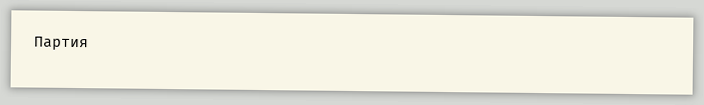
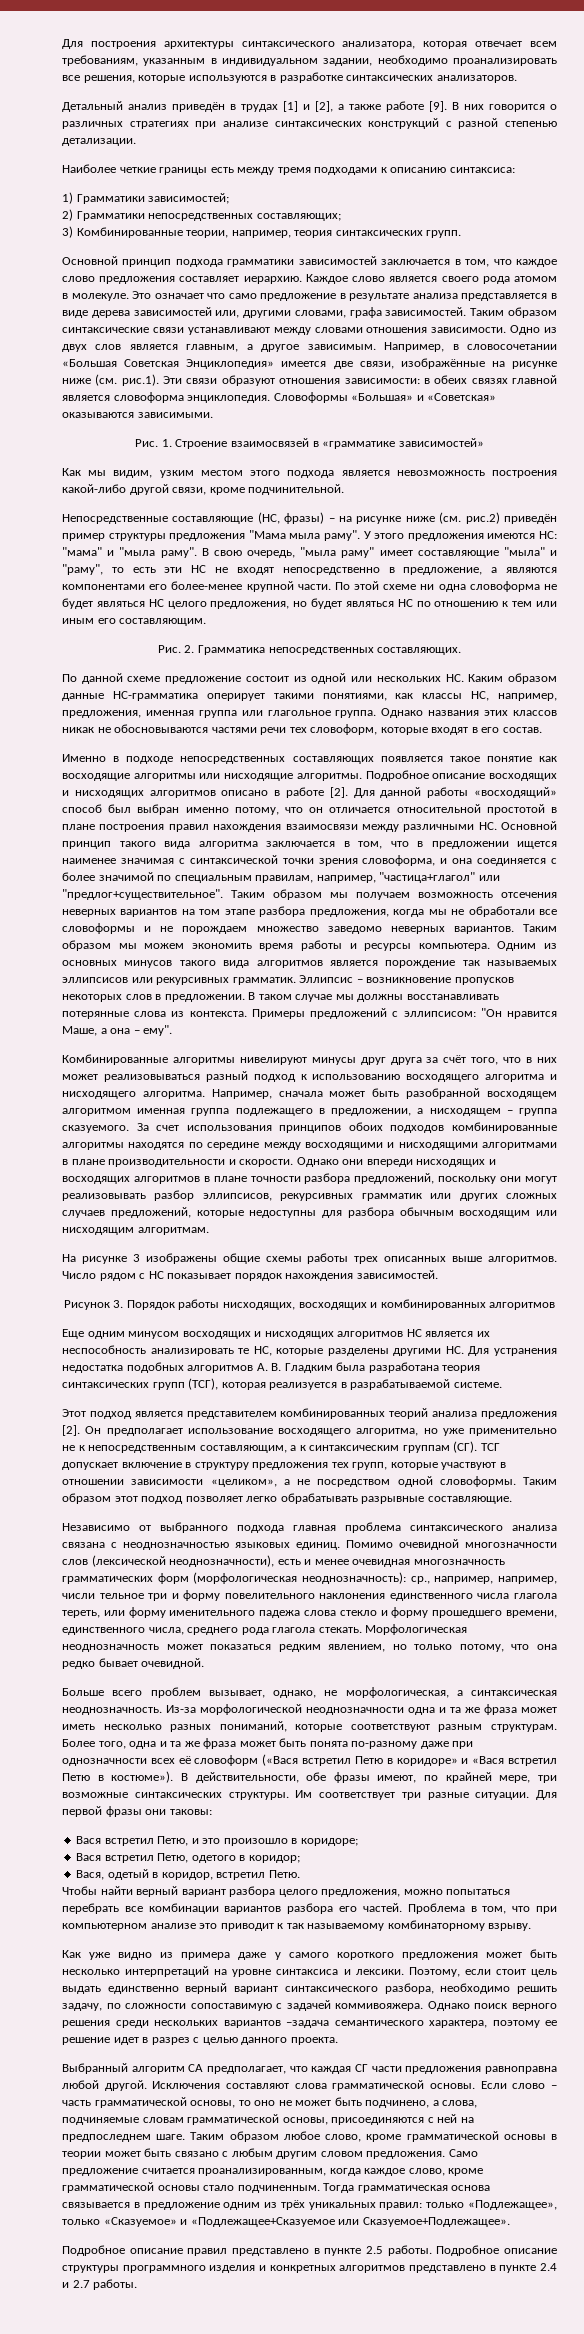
- Партия
+ Для построения архитектуры синтаксического анализатора, которая отвечает всем требованиям, указанным в индивидуальном задании, необходимо проанализировать все решения, которые используются в разработке синтаксических анализаторов.
+ Детальный анализ приведён в трудах [1] и [2], а также работе [9]. В них говорится о различных стратегиях при анализе синтаксических конструкций с разной степенью детализации.
+ Наиболее четкие границы есть между тремя подходами к описанию синтаксиса:
+ 1) Грамматики зависимостей;
+ 2) Грамматики непосредственных составляющих;
+ 3) Комбинированные теории, например, теория синтаксических групп.
+ Основной принцип подхода грамматики зависимостей заключается в том, что каждое слово предложения составляет иерархию. Каждое слово является своего рода атомом в молекуле. Это означает что само предложение в результате анализа представляется в виде дерева зависимостей или, другими словами, графа зависимостей. Таким образом синтаксические связи устанавливают между словами отношения зависимости. Одно из двух слов является главным, а другое зависимым. Например, в словосочетании «Большая Советская Энциклопедия» имеется две связи, изображённые на рисунке ниже (см. рис.1). Эти связи образуют отношения зависимости: в обеих связях главной является словоформа энциклопедия. Словоформы «Большая» и «Советская» оказываются зависимыми.
+ Рис. 1. Строение взаимосвязей в «грамматике зависимостей»
+ Как мы видим, узким местом этого подхода является невозможность построения какой-либо другой связи, кроме подчинительной.
+ Непосредственные составляющие (НС, фразы) – на рисунке ниже (см. рис.2) приведён пример структуры предложения "Мама мыла раму". У этого предложения имеются НС: "мама" и "мыла раму". В свою очередь, "мыла раму" имеет составляющие "мыла" и "раму", то есть эти НС не входят непосредственно в предложение, а являются компонентами его более-менее крупной части. По этой схеме ни одна словоформа не будет являться НС целого предложения, но будет являться НС по отношению к тем или иным его составляющим.
+ Рис. 2. Грамматика непосредственных составляющих.
+ По данной схеме предложение состоит из одной или нескольких НС. Каким образом данные НС-грамматика оперирует такими понятиями, как классы НС, например, предложения, именная группа или глагольное группа. Однако названия этих классов никак не обосновываются частями речи тех словоформ, которые входят в его состав.
+ Именно в подходе непосредственных составляющих появляется такое понятие как восходящие алгоритмы или нисходящие алгоритмы. Подробное описание восходящих и нисходящих алгоритмов описано в работе [2]. Для данной работы «восходящий» способ был выбран именно потому, что он отличается относительной простотой в плане построения правил нахождения взаимосвязи между различными НС. Основной принцип такого вида алгоритма заключается в том, что в предложении ищется наименее значимая с синтаксической точки зрения словоформа, и она соединяется с более значимой по специальным правилам, например, "частица+глагол" или "предлог+существительное". Таким образом мы получаем возможность отсечения неверных вариантов на том этапе разбора предложения, когда мы не обработали все словоформы и не порождаем множество заведомо неверных вариантов. Таким образом мы можем экономить время работы и ресурсы компьютера. Одним из основных минусов такого вида алгоритмов является порождение так называемых эллипсисов или рекурсивных грамматик. Эллипсис – возникновение пропусков некоторых слов в предложении. В таком случае мы должны восстанавливать потерянные слова из контекста. Примеры предложений с эллипсисом: "Он нравится Маше, а она – ему".
+ Комбинированные алгоритмы нивелируют минусы друг друга за счёт того, что в них может реализовываться разный подход к использованию восходящего алгоритма и нисходящего алгоритма. Например, сначала может быть разобранной восходящем алгоритмом именная группа подлежащего в предложении, а нисходящем – группа сказуемого. За счет использования принципов обоих подходов комбинированные алгоритмы находятся по середине между восходящими и нисходящими алгоритмами в плане производительности и скорости. Однако они впереди нисходящих и восходящих алгоритмов в плане точности разбора предложений, поскольку они могут реализовывать разбор эллипсисов, рекурсивных грамматик или других сложных случаев предложений, которые недоступны для разбора обычным восходящим или нисходящим алгоритмам.
+ На рисунке 3 изображены общие схемы работы трех описанных выше алгоритмов. Число рядом с НС показывает порядок нахождения зависимостей.
+ Рисунок 3. Порядок работы нисходящих, восходящих и комбинированных алгоритмов
+ Еще одним минусом восходящих и нисходящих алгоритмов НС является их неспособность анализировать те НС, которые разделены другими НС. Для устранения недостатка подобных алгоритмов А. В. Гладким была разработана теория синтаксических групп (ТСГ), которая реализуется в разрабатываемой системе.
+ Этот подход является представителем комбинированных теорий анализа предложения [2]. Он предполагает использование восходящего алгоритма, но уже применительно не к непосредственным составляющим, а к синтаксическим группам (СГ). ТСГ допускает включение в структуру предложения тех групп, которые участвуют в отношении зависимости «целиком», а не посредством одной словоформы. Таким образом этот подход позволяет легко обрабатывать разрывные составляющие.
+ Независимо от выбранного подхода главная проблема синтаксического анализа связана с неоднозначностью языковых единиц. Помимо очевидной многозначности слов (лексической неоднозначности), есть и менее очевидная многозначность грамматических форм (морфологическая неоднозначность): ср., например, например, числи тельное три и форму повелительного наклонения единственного числа глагола тереть, или форму именительного падежа слова стекло и форму прошедшего времени, единственного числа, среднего рода глагола стекать. Морфологическая неоднозначность может показаться редким явлением, но только потому, что она редко бывает очевидной.
+ Больше всего проблем вызывает, однако, не морфологическая, а синтаксическая неоднозначность. Из-за морфологической неоднозначности одна и та же фраза может иметь несколько разных пониманий, которые соответствуют разным структурам. Более того, одна и та же фраза может быть понята по-разному даже при однозначности всех её словоформ («Вася встретил Петю в коридоре» и «Вася встретил Петю в костюме»). В действительности, обе фразы имеют, по крайней мере, три возможные синтаксических структуры. Им соответствует три разные ситуации. Для первой фразы они таковы:
+ Вася встретил Петю, и это произошло в коридоре;
+ Вася встретил Петю, одетого в коридор;
+ Вася, одетый в коридор, встретил Петю.
+ Чтобы найти верный вариант разбора целого предложения, можно попытаться перебрать все комбинации вариантов разбора его частей. Проблема в том, что при компьютерном анализе это приводит к так называемому комбинаторному взрыву.
+ Как уже видно из примера даже у самого короткого предложения может быть несколько интерпретаций на уровне синтаксиса и лексики. Поэтому, если стоит цель выдать единственно верный вариант синтаксического разбора, необходимо решить задачу, по сложности сопоставимую с задачей коммивояжера. Однако поиск верного решения среди нескольких вариантов –задача семантического характера, поэтому ее решение идет в разрез с целью данного проекта.
+ Выбранный алгоритм СА предполагает, что каждая СГ части предложения равноправна любой другой. Исключения составляют слова грамматической основы. Если слово – часть грамматической основы, то оно не может быть подчинено, а слова, подчиняемые словам грамматической основы, присоединяются с ней на предпоследнем шаге. Таким образом любое слово, кроме грамматической основы в теории может быть связано с любым другим словом предложения. Само предложение считается проанализированным, когда каждое слово, кроме грамматической основы стало подчиненным. Тогда грамматическая основа связывается в предложение одним из трёх уникальных правил: только «Подлежащее», только «Сказуемое» и «Подлежащее+Сказуемое или Сказуемое+Подлежащее».
+ Подробное описание правил представлено в пункте 2.5 работы. Подробное описание структуры программного изделия и конкретных алгоритмов представлено в пункте 2.4 и 2.7 работы.

